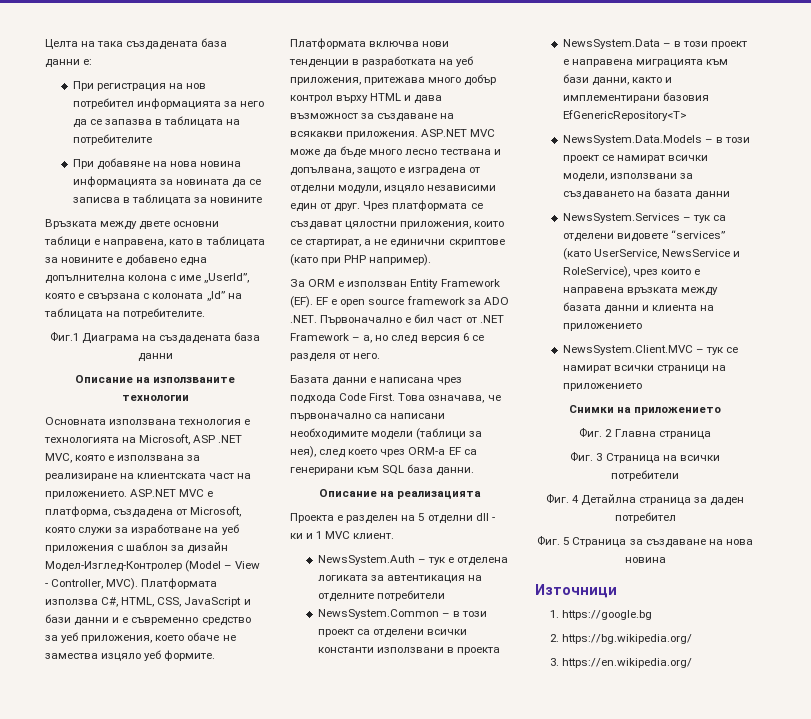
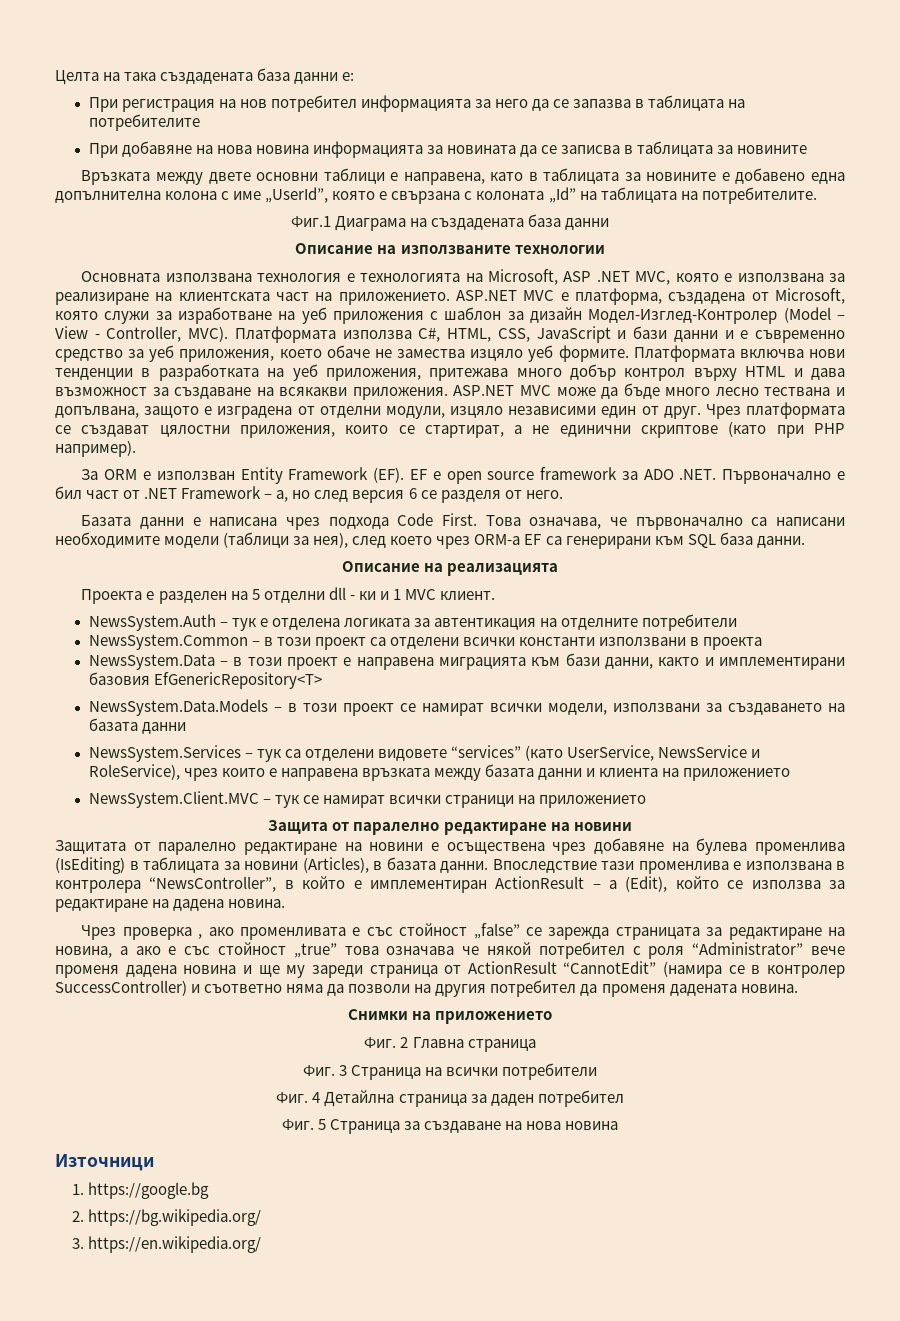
+ Защита от паралелно редактиране на новини
+ Защитата от паралелно редактиране на новини е осъществена чрез добавяне на булева променлива (IsEditing) в таблицата за новини (Articles), в базата данни. Впоследствие тази променлива е използвана в контролера “NewsController”, в който е имплементиран ActionResult – a (Edit), който се използва за редактиране на дадена новина.
+ Чрез проверка , ако променливата е със стойност „false” се зарежда страницата за редактиране на новина, а ако е със стойност „true” това означава че някой потребител с роля “Administrator” вече променя дадена новина и ще му зареди страница от ActionResult “CannotEdit” (намира се в контролер SuccessController) и съответно няма да позволи на другия потребител да променя дадената новина.

